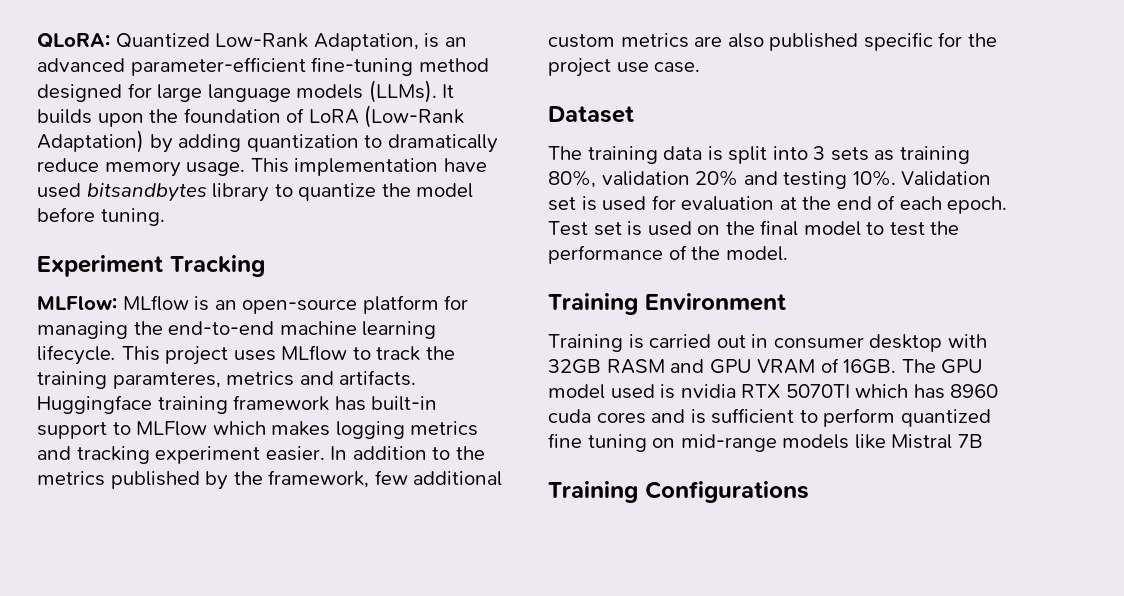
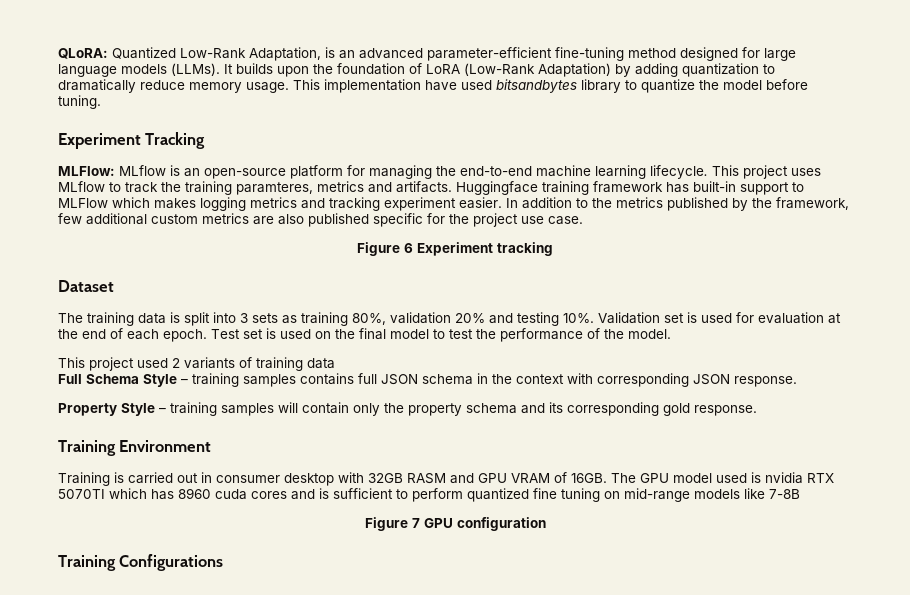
+ Figure 6 Experiment tracking
+ This project used 2 variants of training data
+ Full Schema Style – training samples contains full JSON schema in the context with corresponding JSON response.
+ Property Style – training samples will contain only the property schema and its corresponding gold response.
- The GPU model used is nvidia RTX 5070TI which has 8960 cuda cores and is sufficient to perform quantized fine tuning on mid-range models like Mistral 7B
+ The GPU model used is nvidia RTX 5070TI which has 8960 cuda cores and is sufficient to perform quantized fine tuning on mid-range models like 7-8B
+ Figure 7 GPU configuration

